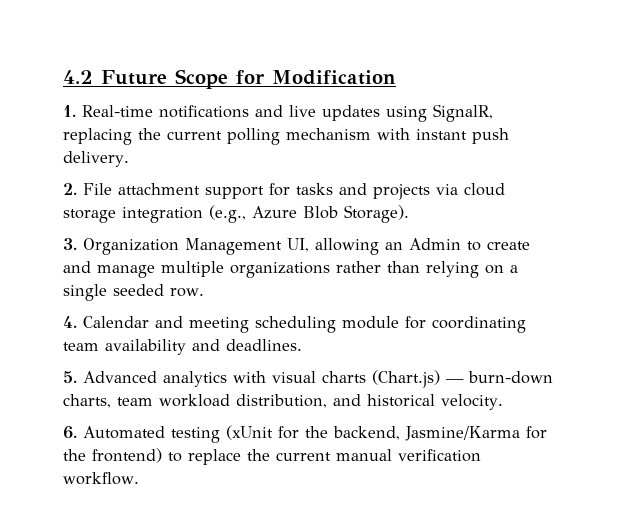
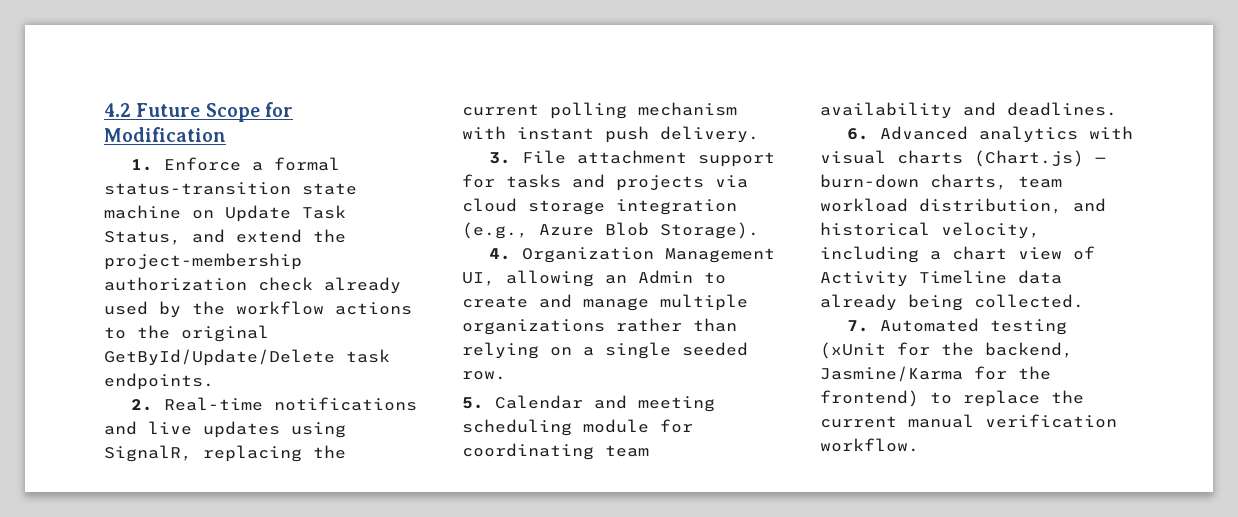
- 1. Real-time notifications and live updates using SignalR, replacing the current polling mechanism with instant push delivery.
+ 1. Enforce a formal status-transition state machine on Update Task Status, and extend the project-membership authorization check already used by the workflow actions to the original GetById/Update/Delete task endpoints.
+ 2. Real-time notifications and live updates using SignalR, replacing the current polling mechanism with instant push delivery.
- 2. File attachment support for tasks and projects via cloud storage integration (e.g., Azure Blob Storage).
+ 3. File attachment support for tasks and projects via cloud storage integration (e.g., Azure Blob Storage).
- 3. Organization Management UI, allowing an Admin to create and manage multiple organizations rather than relying on a single seeded row.
+ 4. Organization Management UI, allowing an Admin to create and manage multiple organizations rather than relying on a single seeded row.
- 4. Calendar and meeting scheduling module for coordinating team availability and deadlines.
+ 5. Calendar and meeting scheduling module for coordinating team availability and deadlines.
- 5. Advanced analytics with visual charts (Chart.js) — burn-down charts, team workload distribution, and historical velocity.
- 6. Automated testing (xUnit for the backend, Jasmine/Karma for the frontend) to replace the current manual verification workflow.
+ 6. Advanced analytics with visual charts (Chart.js) — burn-down charts, team workload distribution, and historical velocity, including a chart view of Activity Timeline data already being collected.
+ 7. Automated testing (xUnit for the backend, Jasmine/Karma for the frontend) to replace the current manual verification workflow.

